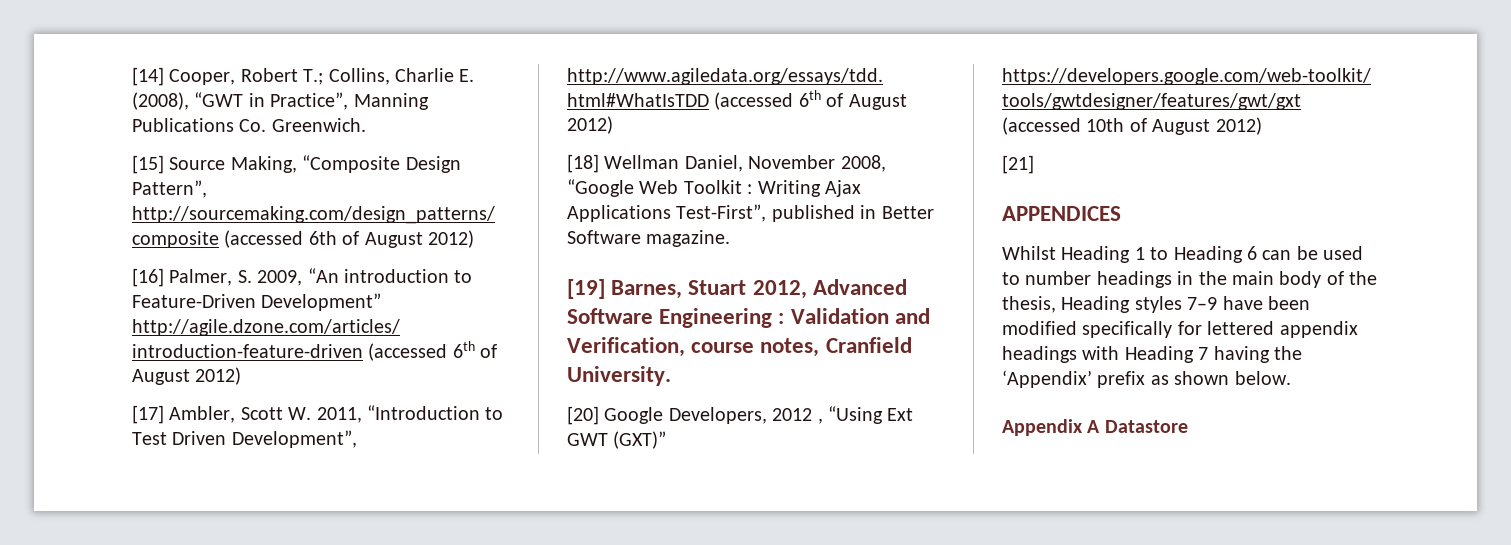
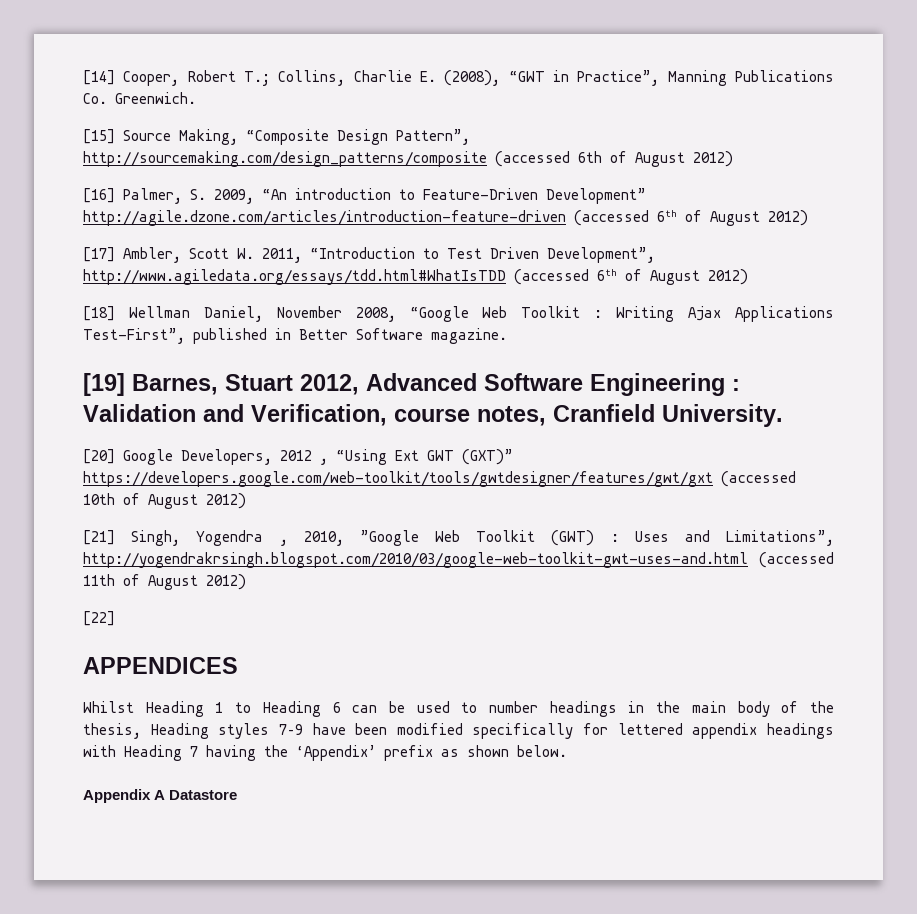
- [21]
+ [21] Singh, Yogendra , 2010, ”Google Web Toolkit (GWT) : Uses and Limitations”, http://yogendrakrsingh.blogspot.com/2010/03/google-web-toolkit-gwt-uses-and.html (accessed 11th of August 2012)
+ [22]

